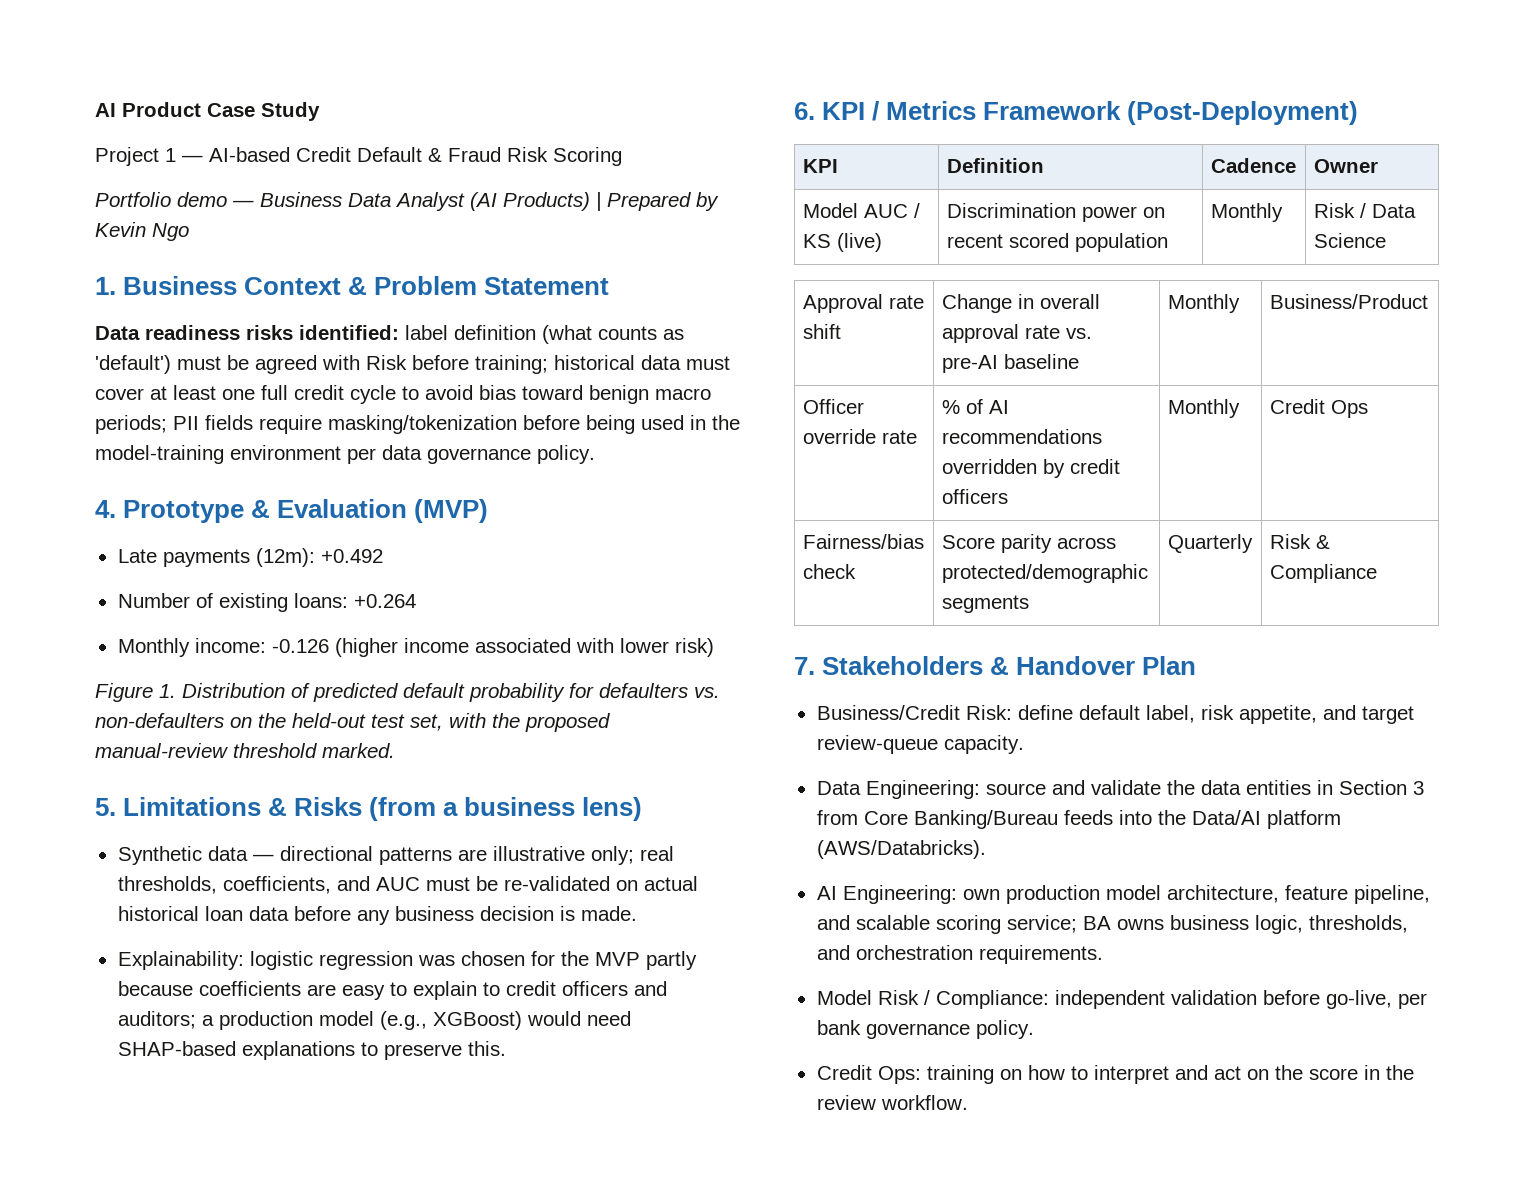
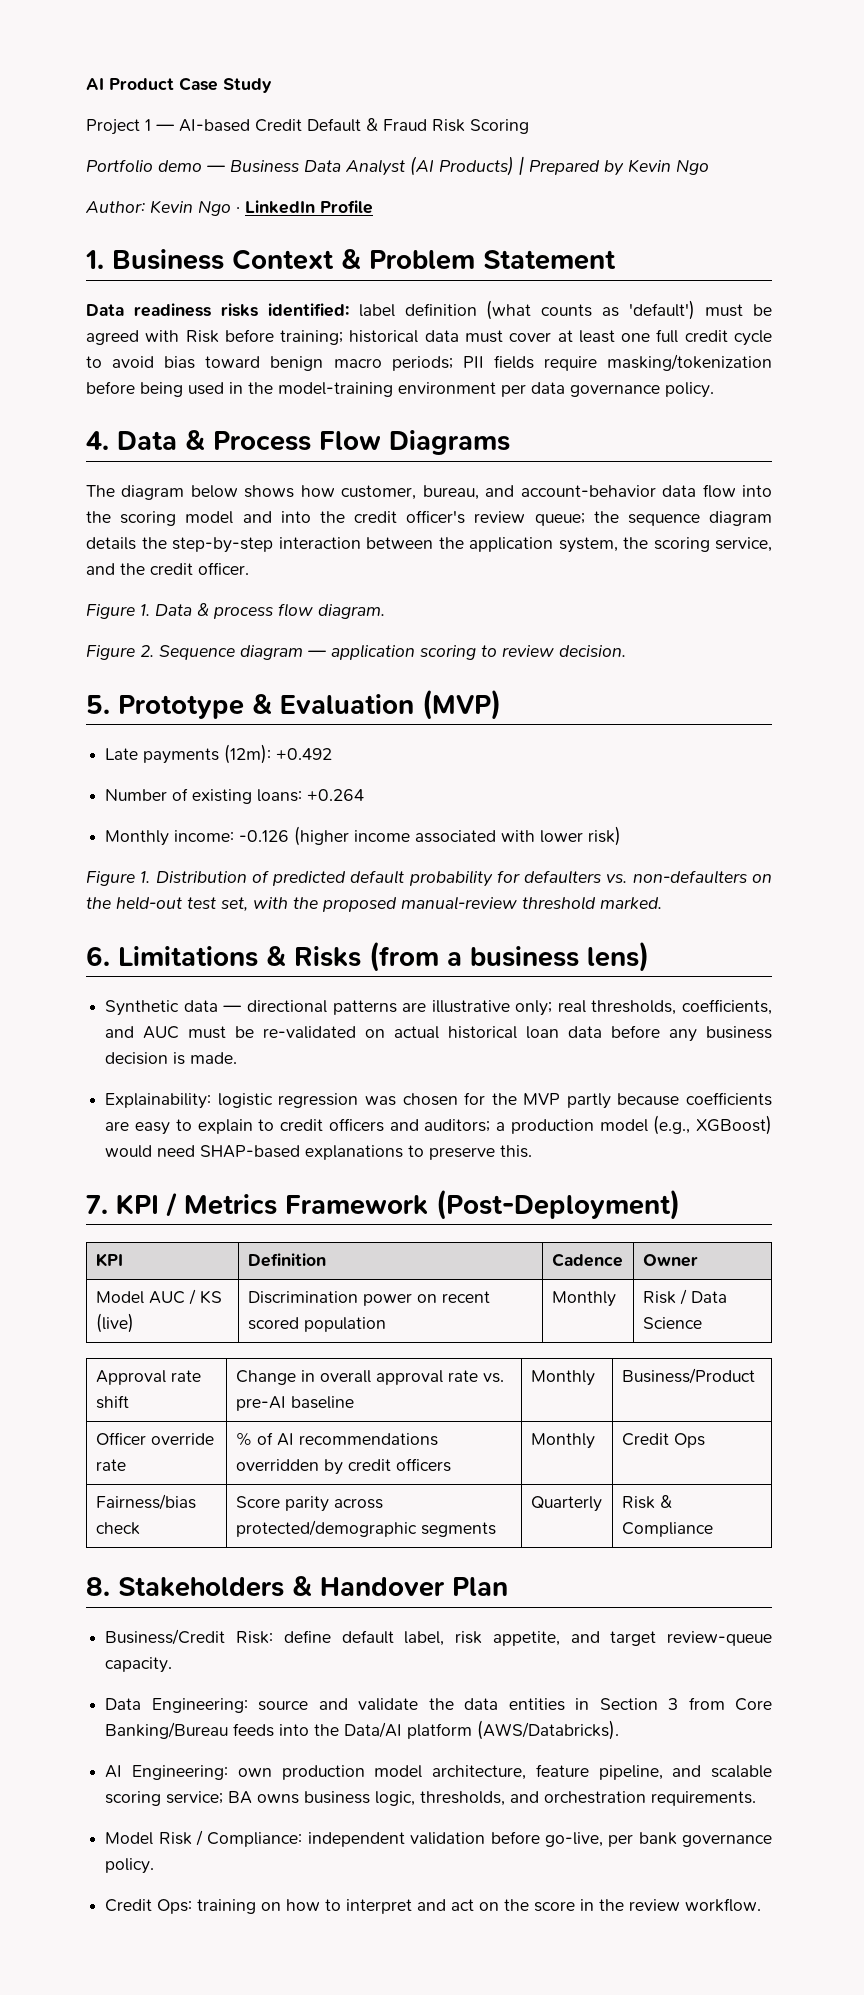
+ Author: Kevin Ngo · LinkedIn Profile
- 4. Prototype & Evaluation (MVP)
+ 4. Data & Process Flow Diagrams
+ The diagram below shows how customer, bureau, and account-behavior data flow into the scoring model and into the credit officer's review queue; the sequence diagram details the step-by-step interaction between the application system, the scoring service, and the credit officer.
+ Figure 1. Data & process flow diagram.
+ Figure 2. Sequence diagram — application scoring to review decision.
+ 5. Prototype & Evaluation (MVP)
- 5. Limitations & Risks (from a business lens)
+ 6. Limitations & Risks (from a business lens)
- 6. KPI / Metrics Framework (Post-Deployment)
+ 7. KPI / Metrics Framework (Post-Deployment)
- 7. Stakeholders & Handover Plan
+ 8. Stakeholders & Handover Plan

